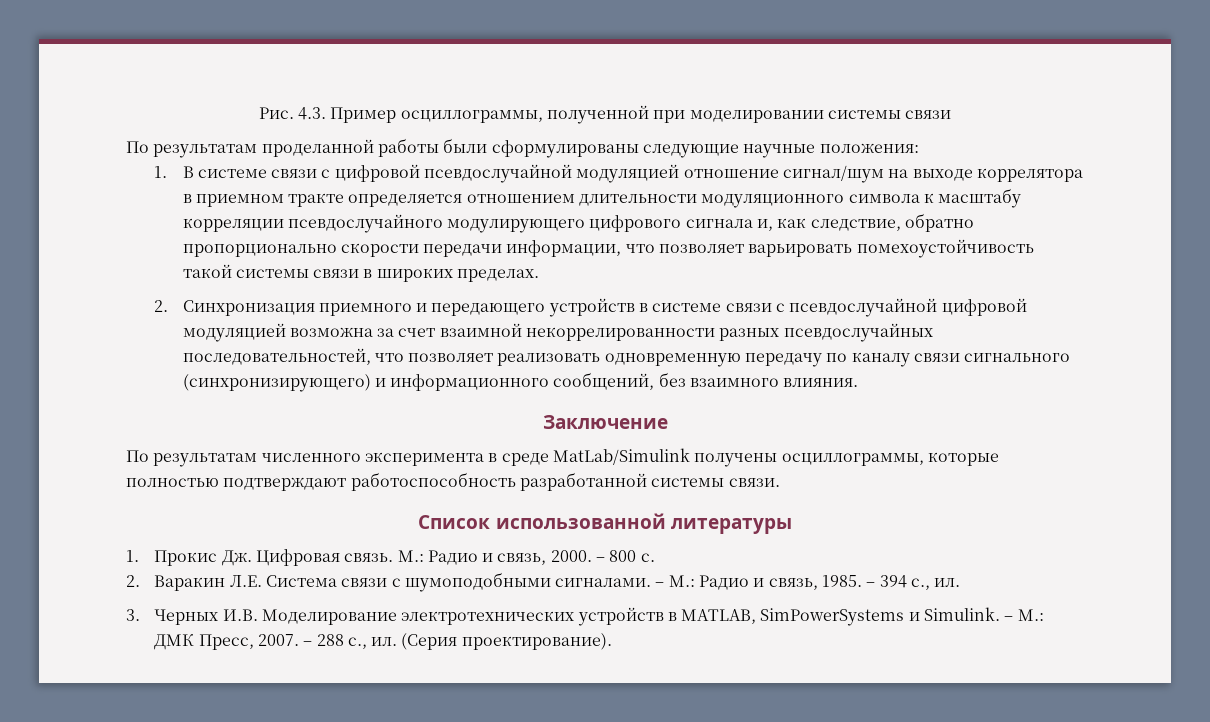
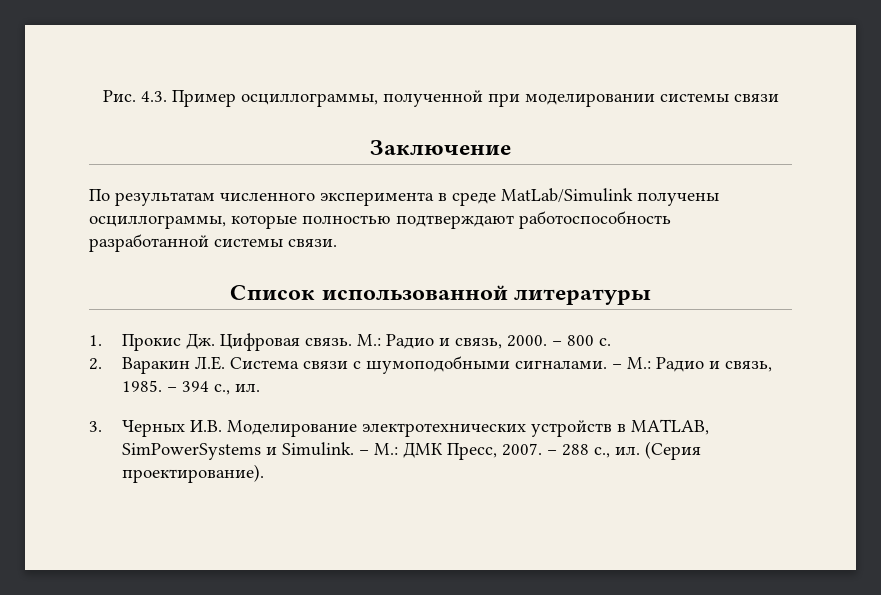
- По результатам проделанной работы были сформулированы следующие научные положения:
- 1. В системе связи с цифровой псевдослучайной модуляцией отношение сигнал/шум на выходе коррелятора в приемном тракте определяется отношением длительности модуляционного символа к масштабу корреляции псевдослучайного модулирующего цифрового сигнала и, как следствие, обратно пропорционально скорости передачи информации, что позволяет варьировать помехоустойчивость такой системы связи в широких пределах.
- 2. Синхронизация приемного и передающего устройств в системе связи с псевдослучайной цифровой модуляцией возможна за счет взаимной некоррелированности разных псевдослучайных последовательностей, что позволяет реализовать одновременную передачу по каналу связи сигнального (синхронизирующего) и информационного сообщений, без взаимного влияния.

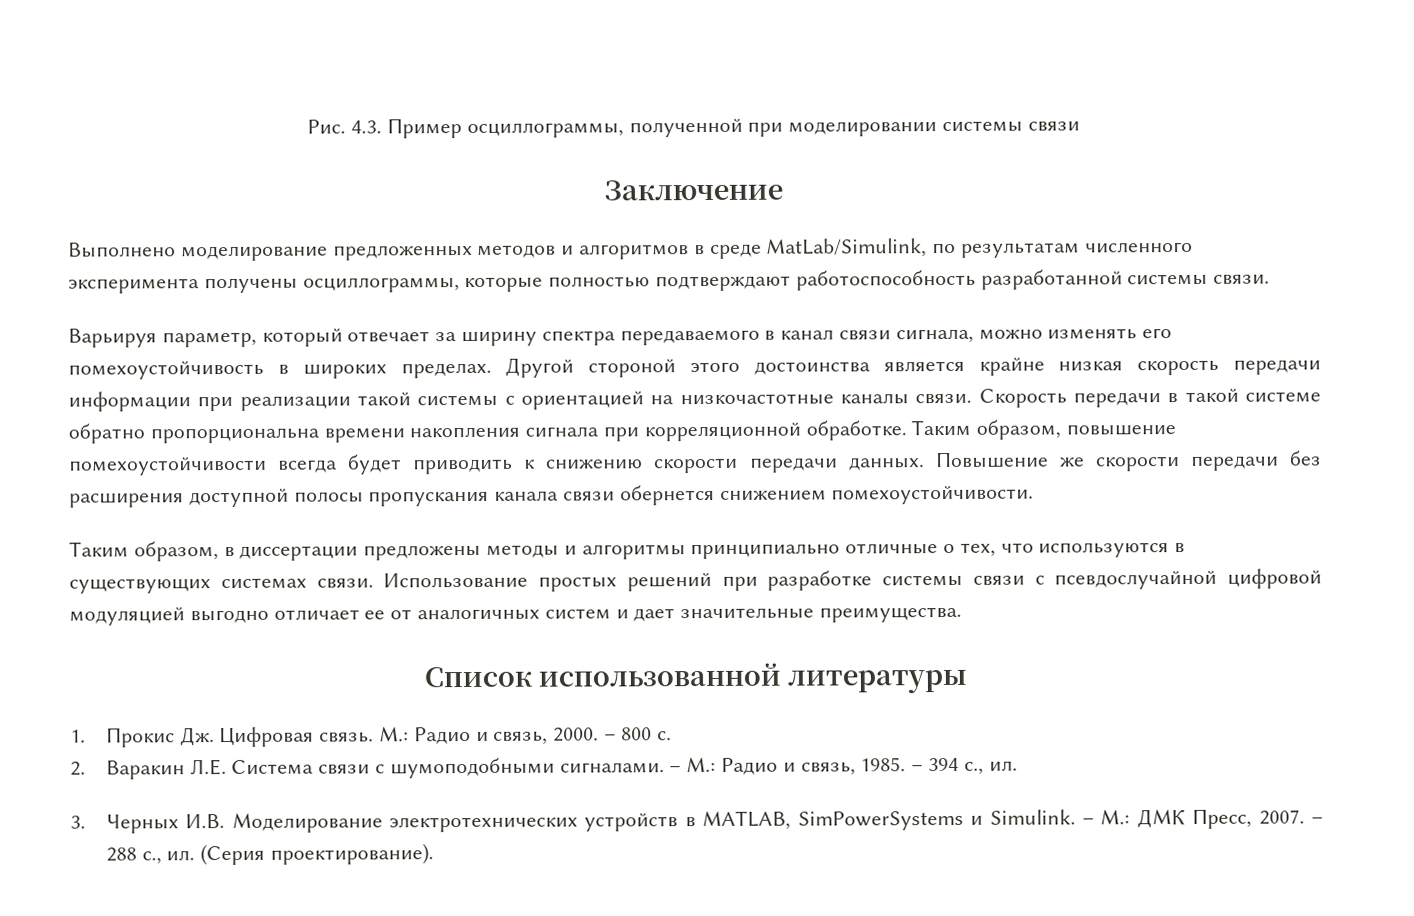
- По результатам численного эксперимента в среде MatLab/Simulink получены осциллограммы, которые полностью подтверждают работоспособность разработанной системы связи.
+ Выполнено моделирование предложенных методов и алгоритмов в среде MatLab/Simulink, по результатам численного эксперимента получены осциллограммы, которые полностью подтверждают работоспособность разработанной системы связи.
+ Варьируя параметр, который отвечает за ширину спектра передаваемого в канал связи сигнала, можно изменять его помехоустойчивость в широких пределах. Другой стороной этого достоинства является крайне низкая скорость передачи информации при реализации такой системы с ориентацией на низкочастотные каналы связи. Скорость передачи в такой системе обратно пропорциональна времени накопления сигнала при корреляционной обработке. Таким образом, повышение помехоустойчивости всегда будет приводить к снижению скорости передачи данных. Повышение же скорости передачи без расширения доступной полосы пропускания канала связи обернется снижением помехоустойчивости.
+ Таким образом, в диссертации предложены методы и алгоритмы принципиально отличные о тех, что используются в существующих системах связи. Использование простых решений при разработке системы связи с псевдослучайной цифровой модуляцией выгодно отличает ее от аналогичных систем и дает значительные преимущества.

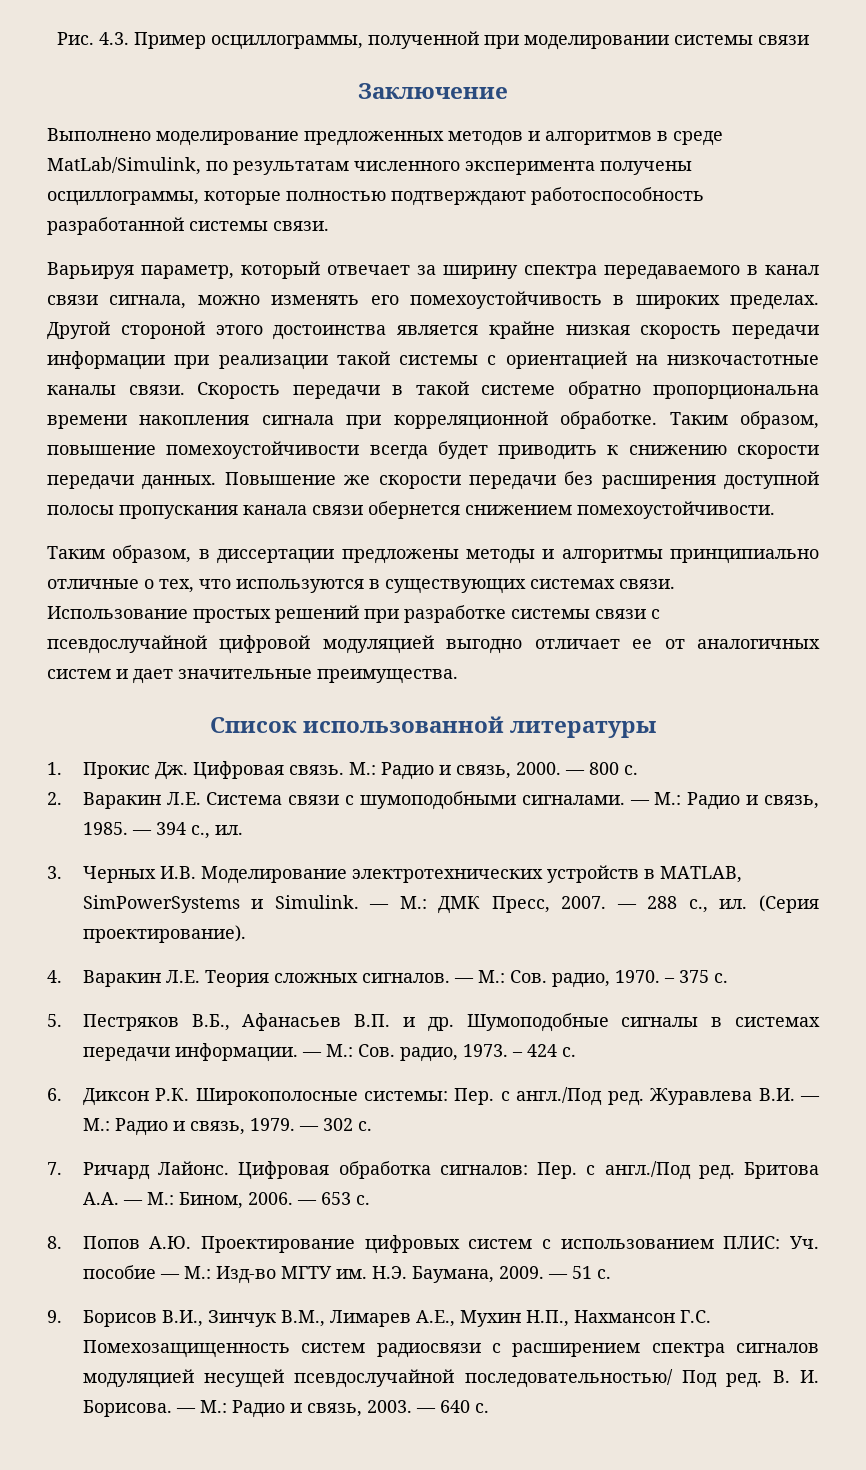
- – 800 с.
+ — 800 с.
- – М.: Радио и связь, 1985.
+ — М.: Радио и связь, 1985.
- – 394 с., ил.
+ — 394 с., ил.
- – М.: ДМК Пресс, 2007.
+ — М.: ДМК Пресс, 2007.
- – 288 с., ил.
+ — 288 с., ил.
+ 4. Варакин Л.Е. Теория сложных сигналов. — М.: Сов. радио, 1970. – 375 с.
+ 5. Пестряков В.Б., Афанасьев В.П. и др. Шумоподобные сигналы в системах передачи информации. — М.: Сов. радио, 1973. – 424 с.
+ 6. Диксон Р.К. Широкополосные системы: Пер. с англ./Под ред. Журавлева В.И. — М.: Радио и связь, 1979. — 302 с.
+ 7. Ричард Лайонс. Цифровая обработка сигналов: Пер. с англ./Под ред. Бритова А.А. — М.: Бином, 2006. — 653 с.
+ 8. Попов А.Ю. Проектирование цифровых систем с использованием ПЛИС: Уч. пособие — М.: Изд-во МГТУ им. Н.Э. Баумана, 2009. — 51 с.
+ 9. Борисов В.И., Зинчук В.М., Лимарев А.Е., Мухин Н.П., Нахмансон Г.С. Помехозащищенность систем радиосвязи с расширением спектра сигналов модуляцией несущей псевдослучайной последовательностью/ Под ред. В. И. Борисова. — М.: Радио и связь, 2003. — 640 с.

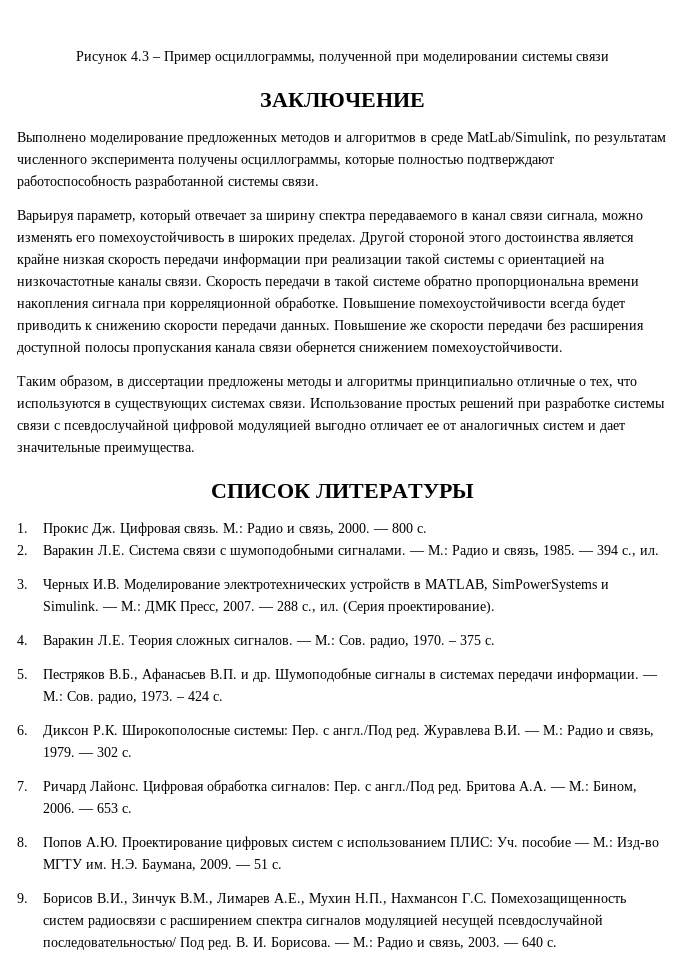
- Рис. 4.3. Пример осциллограммы, полученной при моделировании системы связи
+ Рисунок 4.3 – Пример осциллограммы, полученной при моделировании системы связи
- Заключение
+ ЗАКЛЮЧЕНИЕ
- Таким образом, повышение помехоустойчивости всегда будет приводить к снижению скорости передачи данных.
+ Повышение помехоустойчивости всегда будет приводить к снижению скорости передачи данных.
- Список использованной литературы
+ СПИСОК ЛИТЕРАТУРЫ

